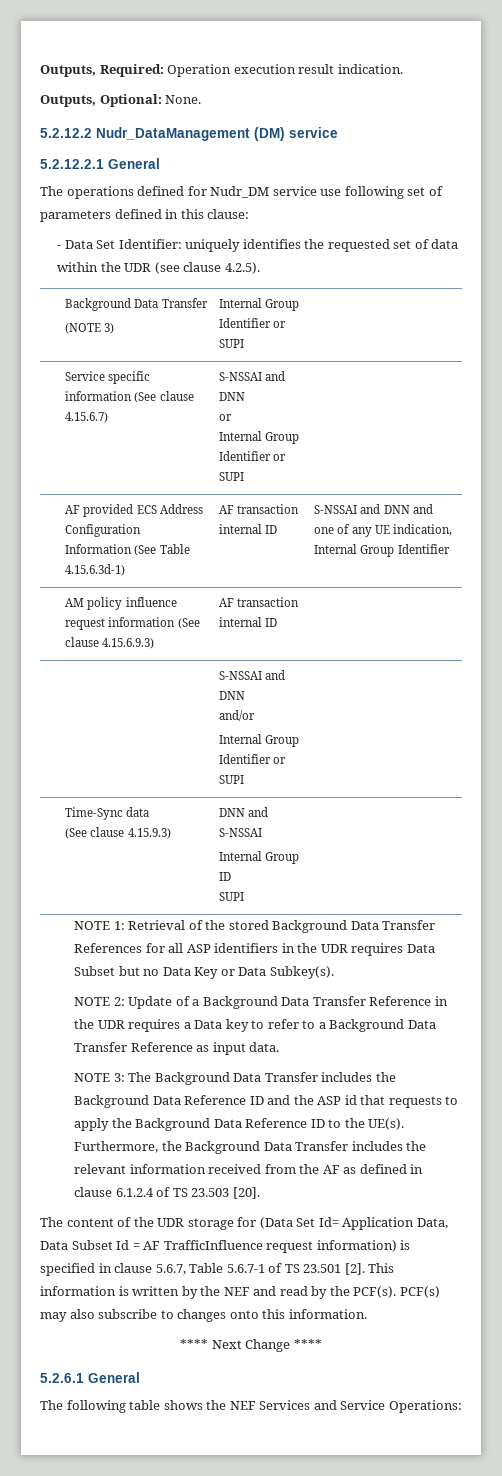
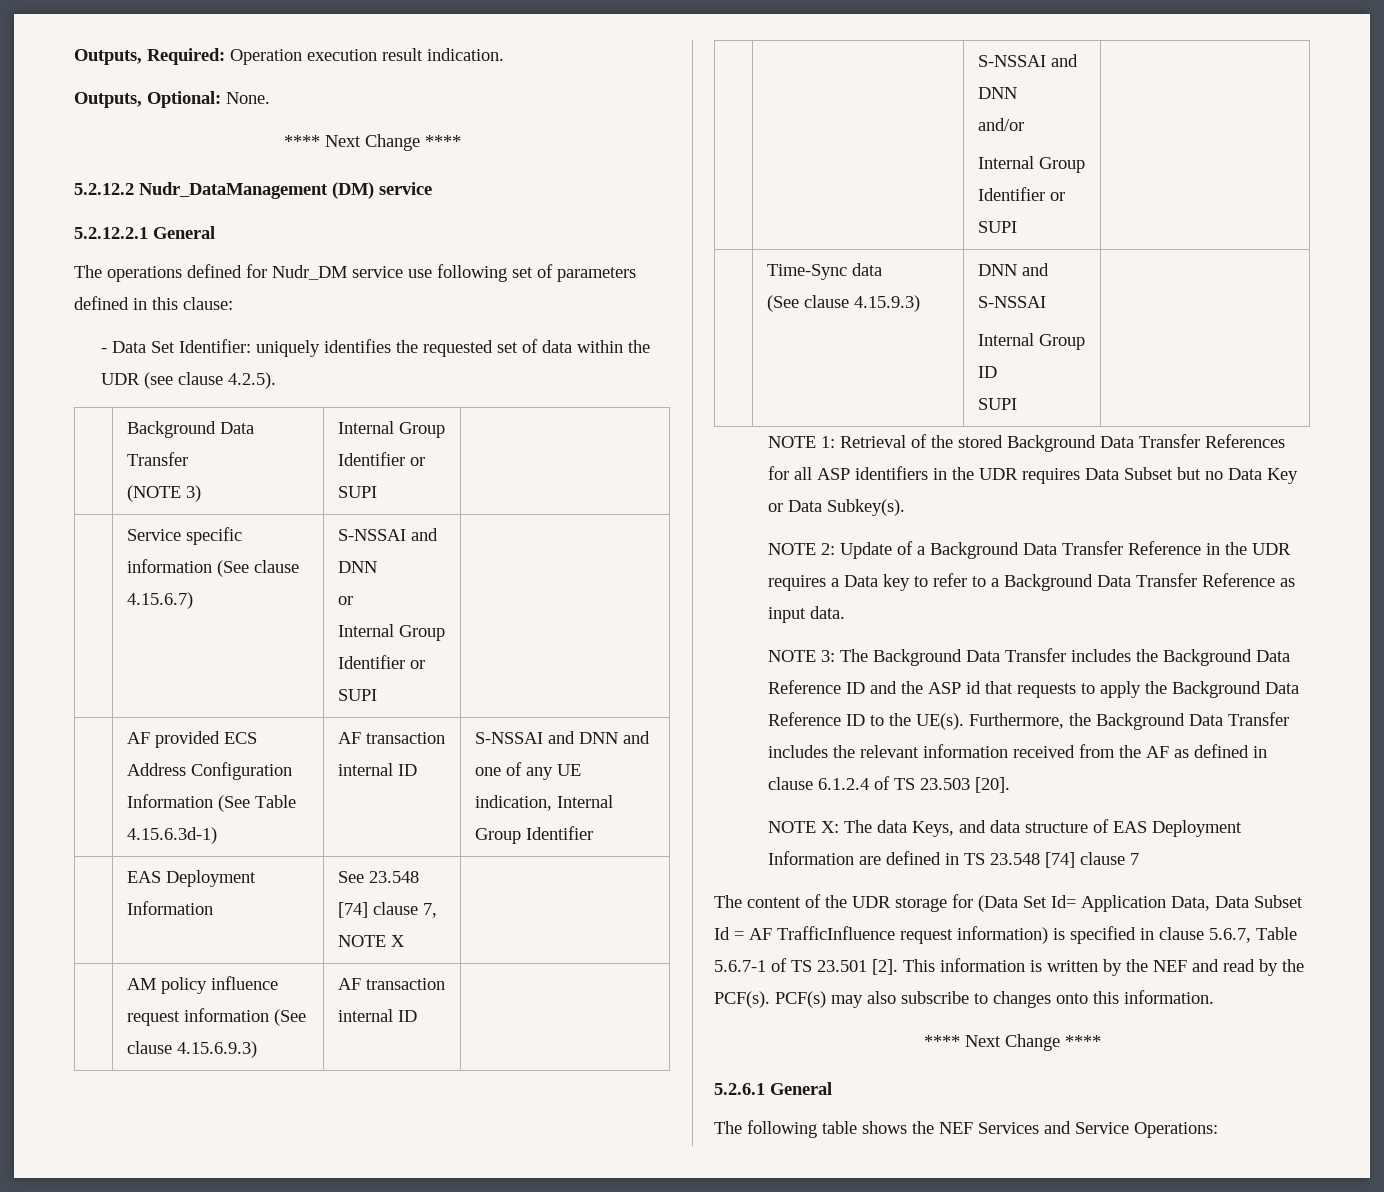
  Outputs, Optional: None.
+ **** Next Change ****
+ | EAS Deployment Information | See 23.548 [74] clause 7, NOTE X |
+ NOTE X: The data Keys, and data structure of EAS Deployment Information are defined in TS 23.548 [74] clause 7

